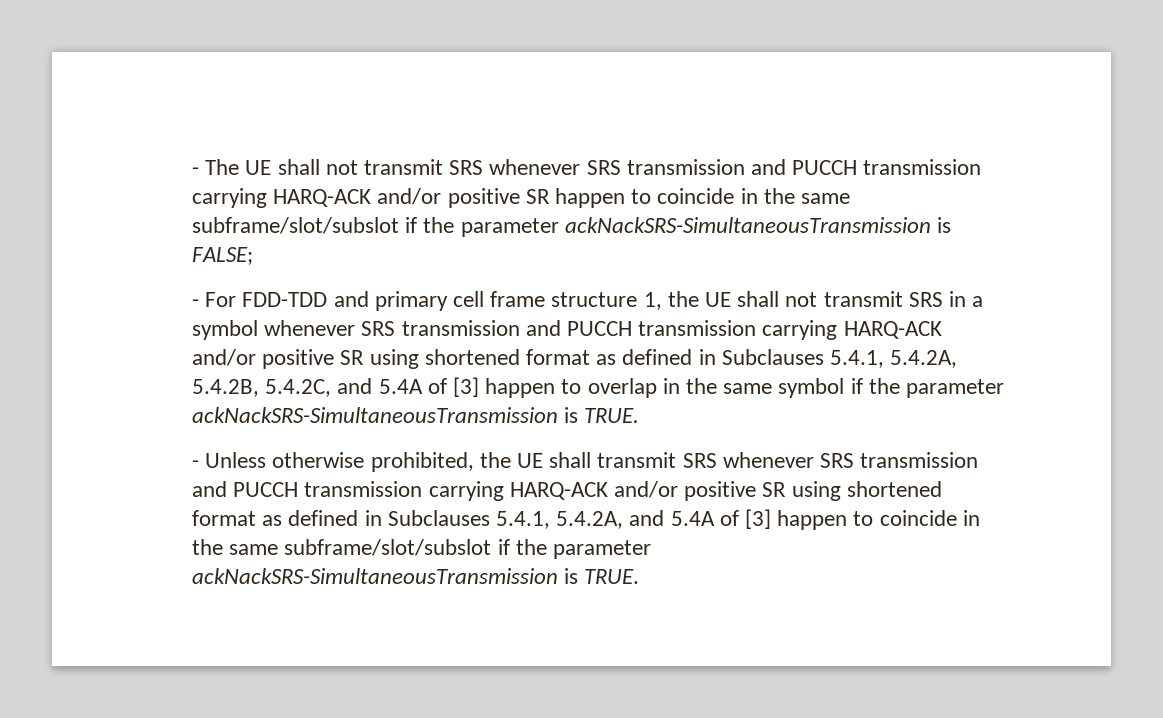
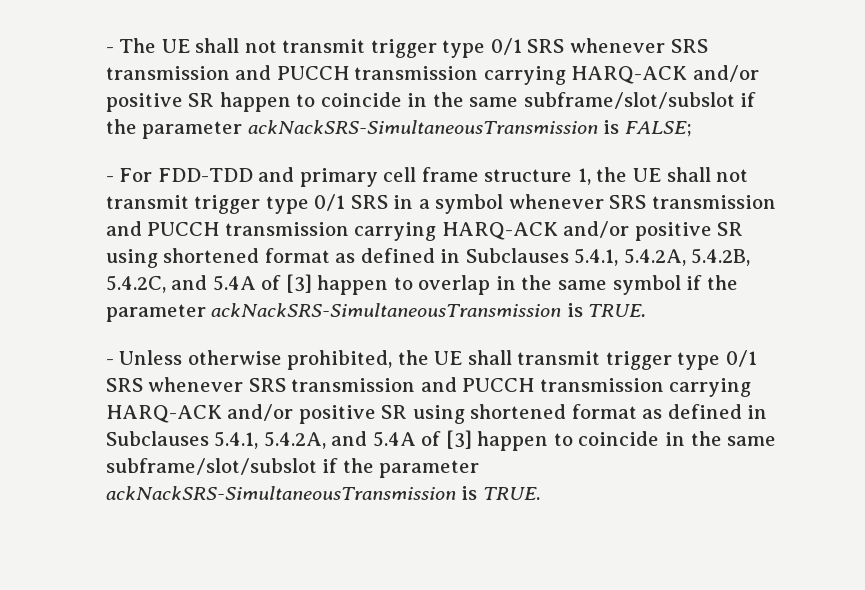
- - The UE shall not transmit SRS whenever SRS transmission and PUCCH transmission carrying HARQ-ACK and/or positive SR happen to coincide in the same subframe/slot/subslot if the parameter ackNackSRS-SimultaneousTransmission is FALSE;
+ - The UE shall not transmit trigger type 0/1 SRS whenever SRS transmission and PUCCH transmission carrying HARQ-ACK and/or positive SR happen to coincide in the same subframe/slot/subslot if the parameter ackNackSRS-SimultaneousTransmission is FALSE;
- - For FDD-TDD and primary cell frame structure 1, the UE shall not transmit SRS in a symbol whenever SRS transmission and PUCCH transmission carrying HARQ-ACK and/or positive SR using shortened format as defined in Subclauses 5.4.1, 5.4.2A, 5.4.2B, 5.4.2C, and 5.4A of [3] happen to overlap in the same symbol if the parameter ackNackSRS-SimultaneousTransmission is TRUE.
+ - For FDD-TDD and primary cell frame structure 1, the UE shall not transmit trigger type 0/1 SRS in a symbol whenever SRS transmission and PUCCH transmission carrying HARQ-ACK and/or positive SR using shortened format as defined in Subclauses 5.4.1, 5.4.2A, 5.4.2B, 5.4.2C, and 5.4A of [3] happen to overlap in the same symbol if the parameter ackNackSRS-SimultaneousTransmission is TRUE.
- - Unless otherwise prohibited, the UE shall transmit SRS whenever SRS transmission and PUCCH transmission carrying HARQ-ACK and/or positive SR using shortened format as defined in Subclauses 5.4.1, 5.4.2A, and 5.4A of [3] happen to coincide in the same subframe/slot/subslot if the parameter ackNackSRS-SimultaneousTransmission is TRUE.
+ - Unless otherwise prohibited, the UE shall transmit trigger type 0/1 SRS whenever SRS transmission and PUCCH transmission carrying HARQ-ACK and/or positive SR using shortened format as defined in Subclauses 5.4.1, 5.4.2A, and 5.4A of [3] happen to coincide in the same subframe/slot/subslot if the parameter ackNackSRS-SimultaneousTransmission is TRUE.

